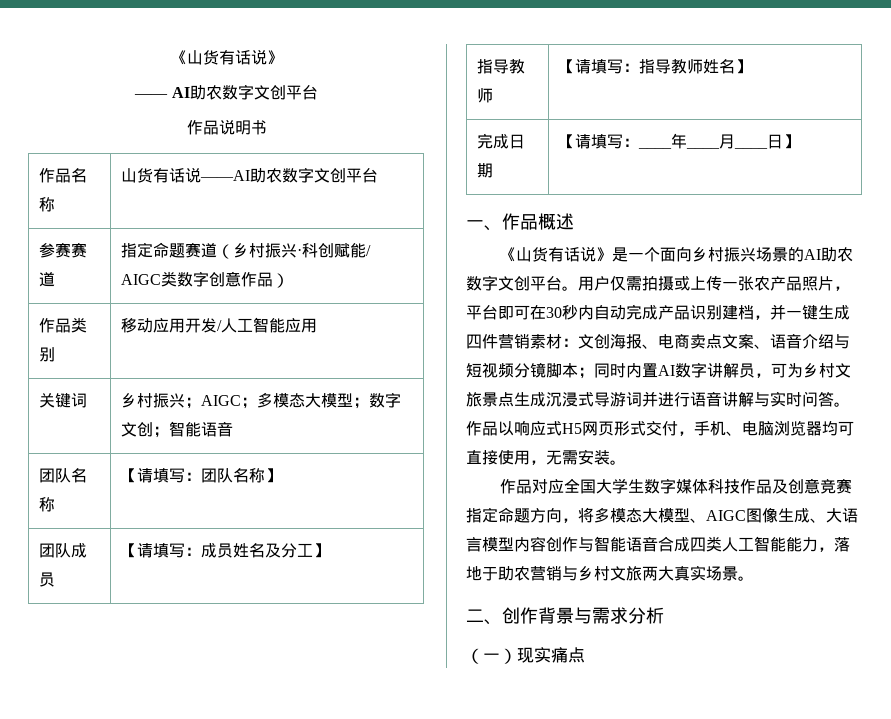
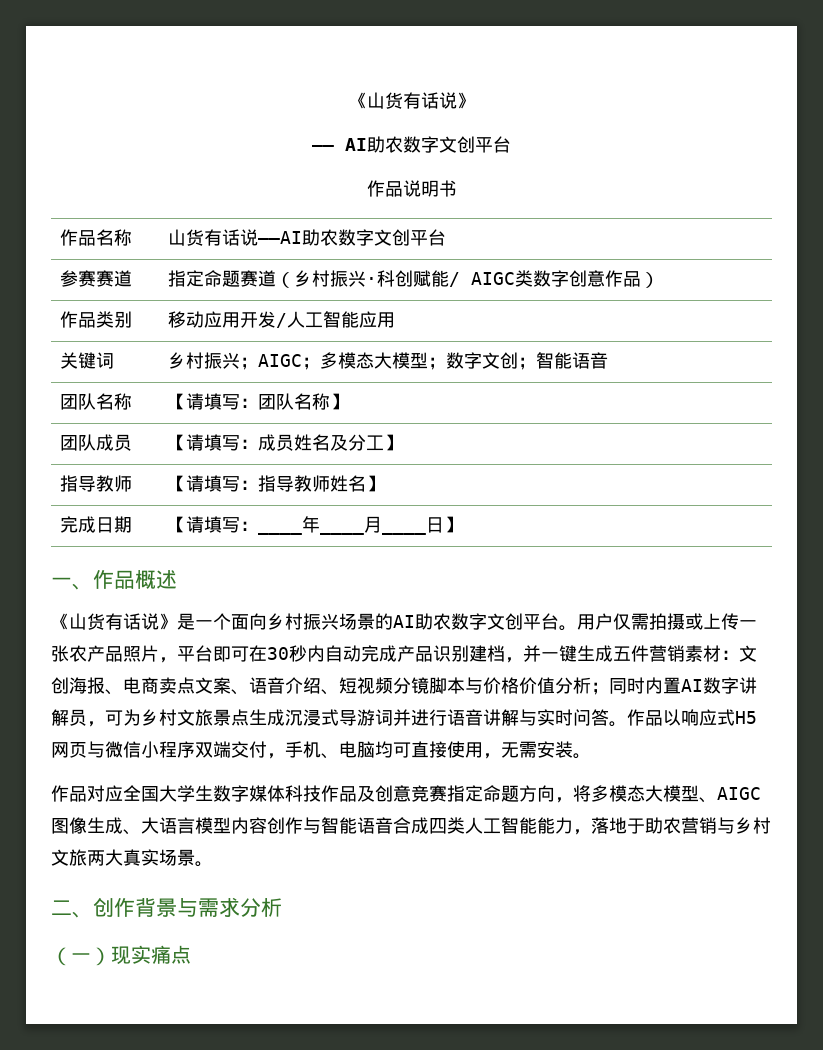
- 用户仅需拍摄或上传一张农产品照片，平台即可在30秒内自动完成产品识别建档，并一键生成四件营销素材：文创海报、电商卖点文案、语音介绍与短视频分镜脚本；同时内置AI数字讲解员，可为乡村文旅景点生成沉浸式导游词并进行语音讲解与实时问答。
+ 用户仅需拍摄或上传一张农产品照片，平台即可在30秒内自动完成产品识别建档，并一键生成五件营销素材：文创海报、电商卖点文案、语音介绍、短视频分镜脚本与价格价值分析；同时内置AI数字讲解员，可为乡村文旅景点生成沉浸式导游词并进行语音讲解与实时问答。
- 作品以响应式H5网页形式交付，手机、电脑浏览器均可直接使用，无需安装。
+ 作品以响应式H5网页与微信小程序双端交付，手机、电脑均可直接使用，无需安装。

